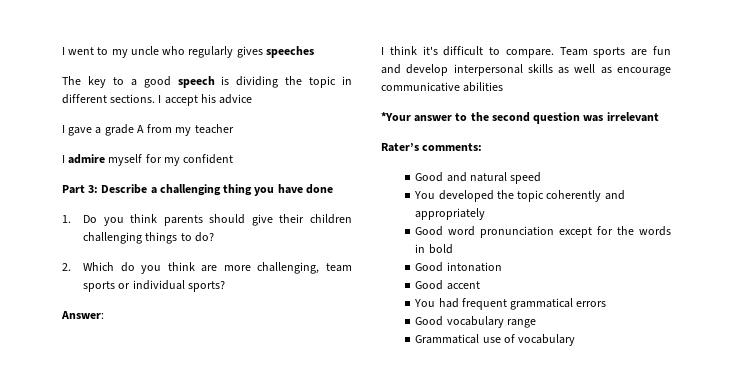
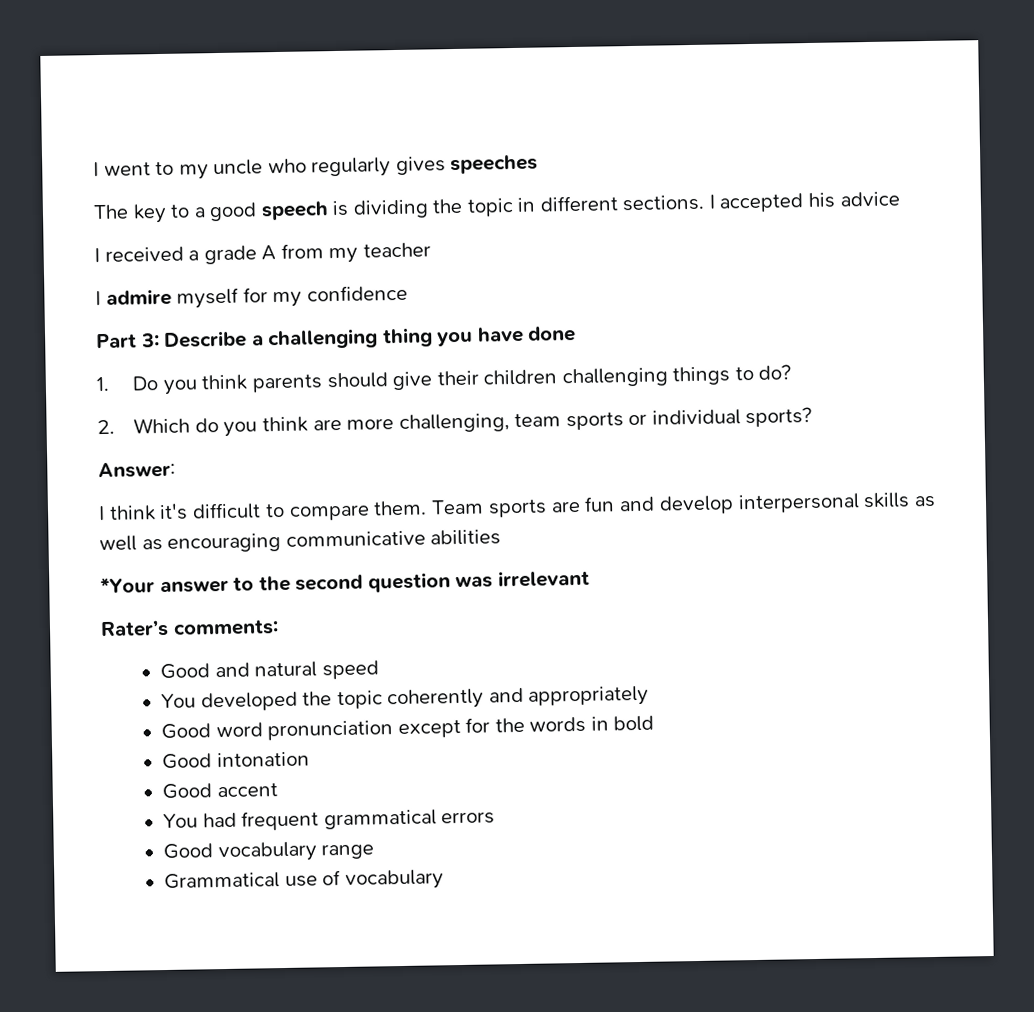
- I accept his advice
+ I accepted his advice
- I gave a grade A from my teacher
+ I received a grade A from my teacher
- I admire myself for my confident
+ I admire myself for my confidence
- I think it's difficult to compare.
+ I think it's difficult to compare them.
- Team sports are fun and develop interpersonal skills as well as encourage communicative abilities
+ Team sports are fun and develop interpersonal skills as well as encouraging communicative abilities

